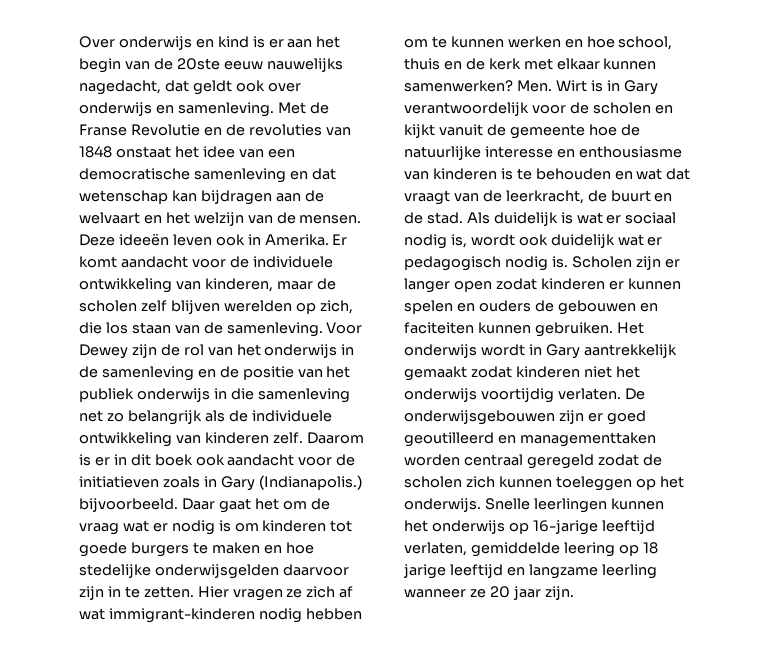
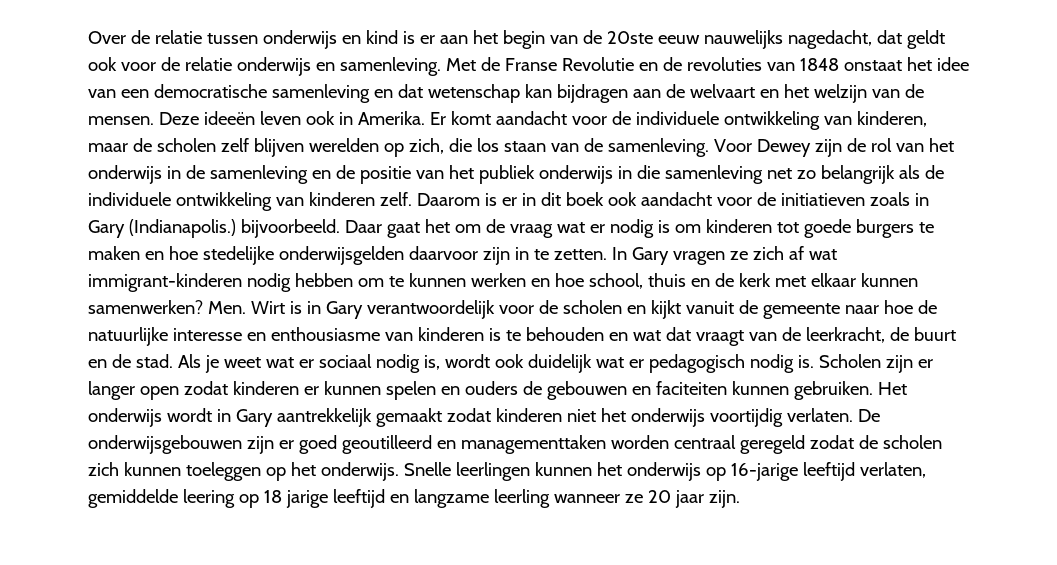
- Over onderwijs en kind is er aan het begin van de 20ste eeuw nauwelijks nagedacht, dat geldt ook over onderwijs en samenleving.
+ Over de relatie tussen onderwijs en kind is er aan het begin van de 20ste eeuw nauwelijks nagedacht, dat geldt ook voor de relatie onderwijs en samenleving.
- Hier vragen ze zich af wat immigrant-kinderen nodig hebben om te kunnen werken en hoe school, thuis en de kerk met elkaar kunnen samenwerken?
+ In Gary vragen ze zich af wat immigrant-kinderen nodig hebben om te kunnen werken en hoe school, thuis en de kerk met elkaar kunnen samenwerken?
- Men. Wirt is in Gary verantwoordelijk voor de scholen en kijkt vanuit de gemeente hoe de natuurlijke interesse en enthousiasme van kinderen is te behouden en wat dat vraagt van de leerkracht, de buurt en de stad.
+ Men. Wirt is in Gary verantwoordelijk voor de scholen en kijkt vanuit de gemeente naar hoe de natuurlijke interesse en enthousiasme van kinderen is te behouden en wat dat vraagt van de leerkracht, de buurt en de stad.
- Als duidelijk is wat er sociaal nodig is, wordt ook duidelijk wat er pedagogisch nodig is.
+ Als je weet wat er sociaal nodig is, wordt ook duidelijk wat er pedagogisch nodig is.

